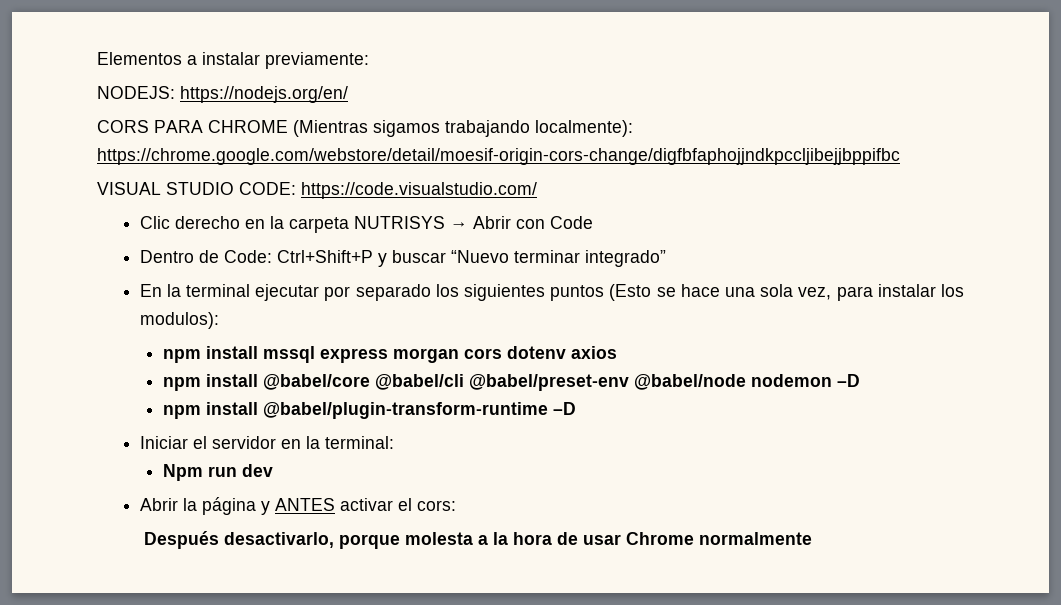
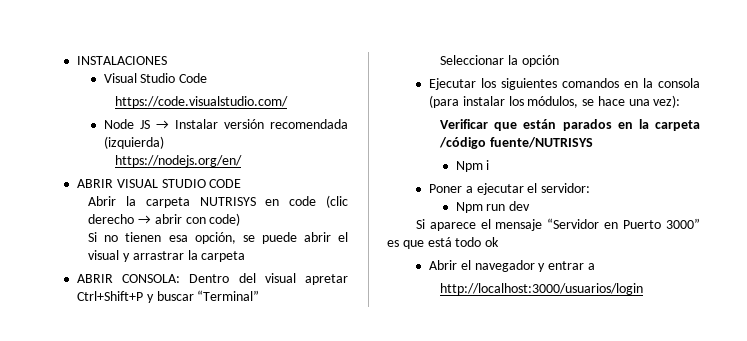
- Elementos a instalar previamente:
- NODEJS: https://nodejs.org/en/
- CORS PARA CHROME (Mientras sigamos trabajando localmente): https://chrome.google.com/webstore/detail/moesif-origin-cors-change/digfbfaphojjndkpccljibejjbppifbc
- VISUAL STUDIO CODE: https://code.visualstudio.com/
- Clic derecho en la carpeta NUTRISYS → Abrir con Code
- Dentro de Code: Ctrl+Shift+P y buscar “Nuevo terminar integrado”
- En la terminal ejecutar por separado los siguientes puntos (Esto se hace una sola vez, para instalar los modulos):
- npm install mssql express morgan cors dotenv axios
- npm install @babel/core @babel/cli @babel/preset-env @babel/node nodemon –D
- npm install @babel/plugin-transform-runtime –D
- Iniciar el servidor en la terminal:
+ INSTALACIONES
+ Visual Studio Code
+ https://code.visualstudio.com/
+ Node JS → Instalar versión recomendada (izquierda)
+ https://nodejs.org/en/
+ ABRIR VISUAL STUDIO CODE
+ Abrir la carpeta NUTRISYS en code (clic derecho → abrir con code)
+ Si no tienen esa opción, se puede abrir el visual y arrastrar la carpeta
+ ABRIR CONSOLA: Dentro del visual apretar Ctrl+Shift+P y buscar “Terminal”
+ Seleccionar la opción
+ Ejecutar los siguientes comandos en la consola (para instalar los módulos, se hace una vez):
+ Verificar que están parados en la carpeta /código fuente/NUTRISYS
+ Npm i
+ Poner a ejecutar el servidor:
  Npm run dev
- Abrir la página y ANTES activar el cors:
- Después desactivarlo, porque molesta a la hora de usar Chrome normalmente
+ Si aparece el mensaje “Servidor en Puerto 3000” es que está todo ok
+ Abrir el navegador y entrar a
+ http://localhost:3000/usuarios/login

